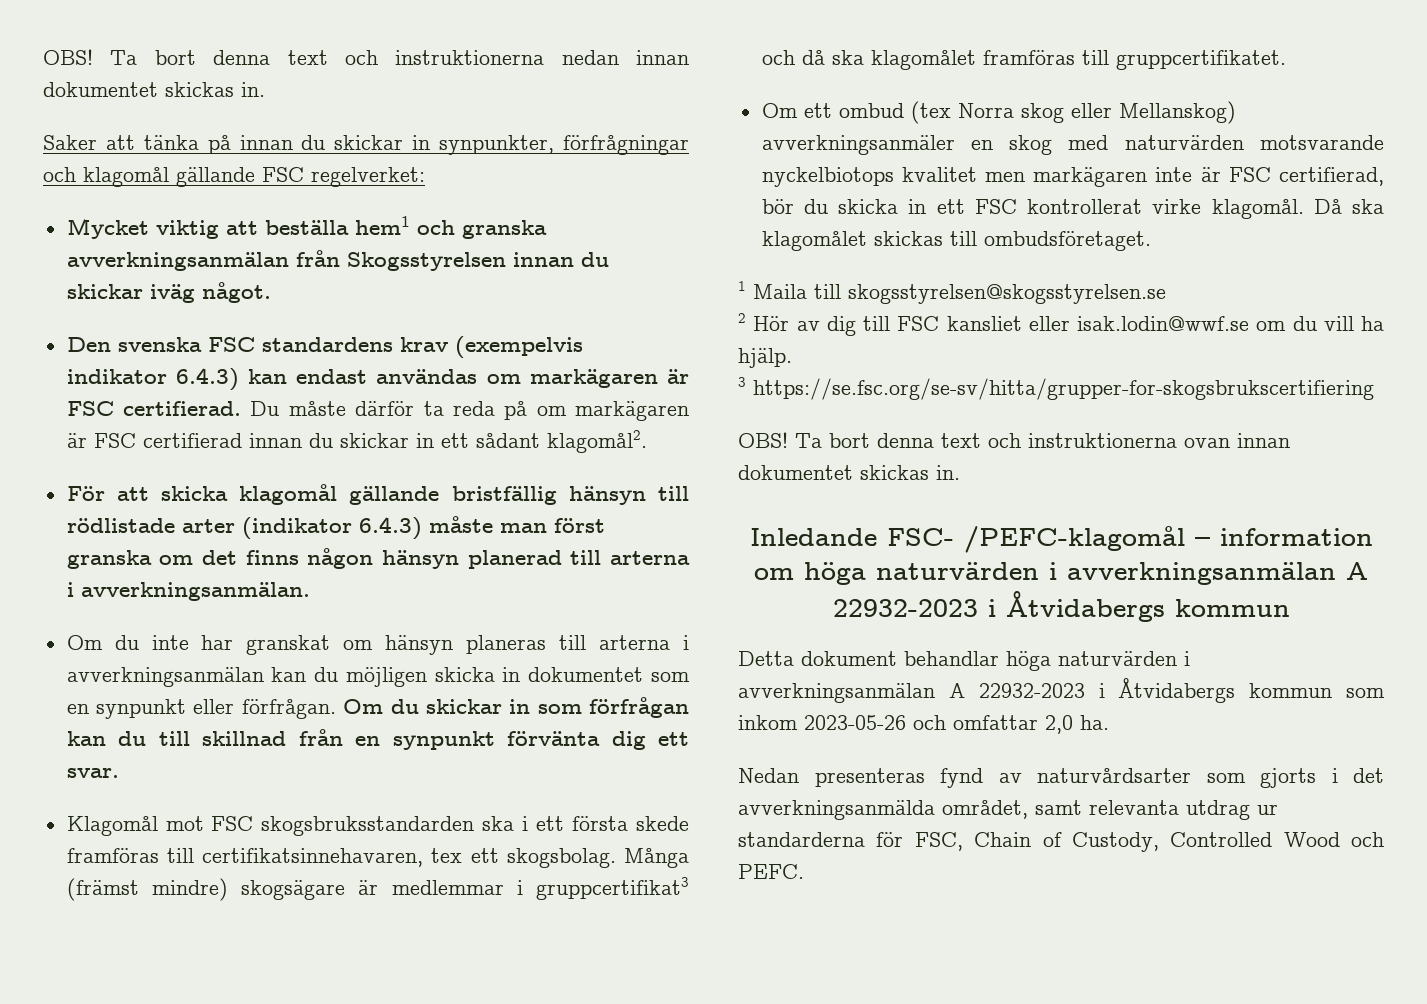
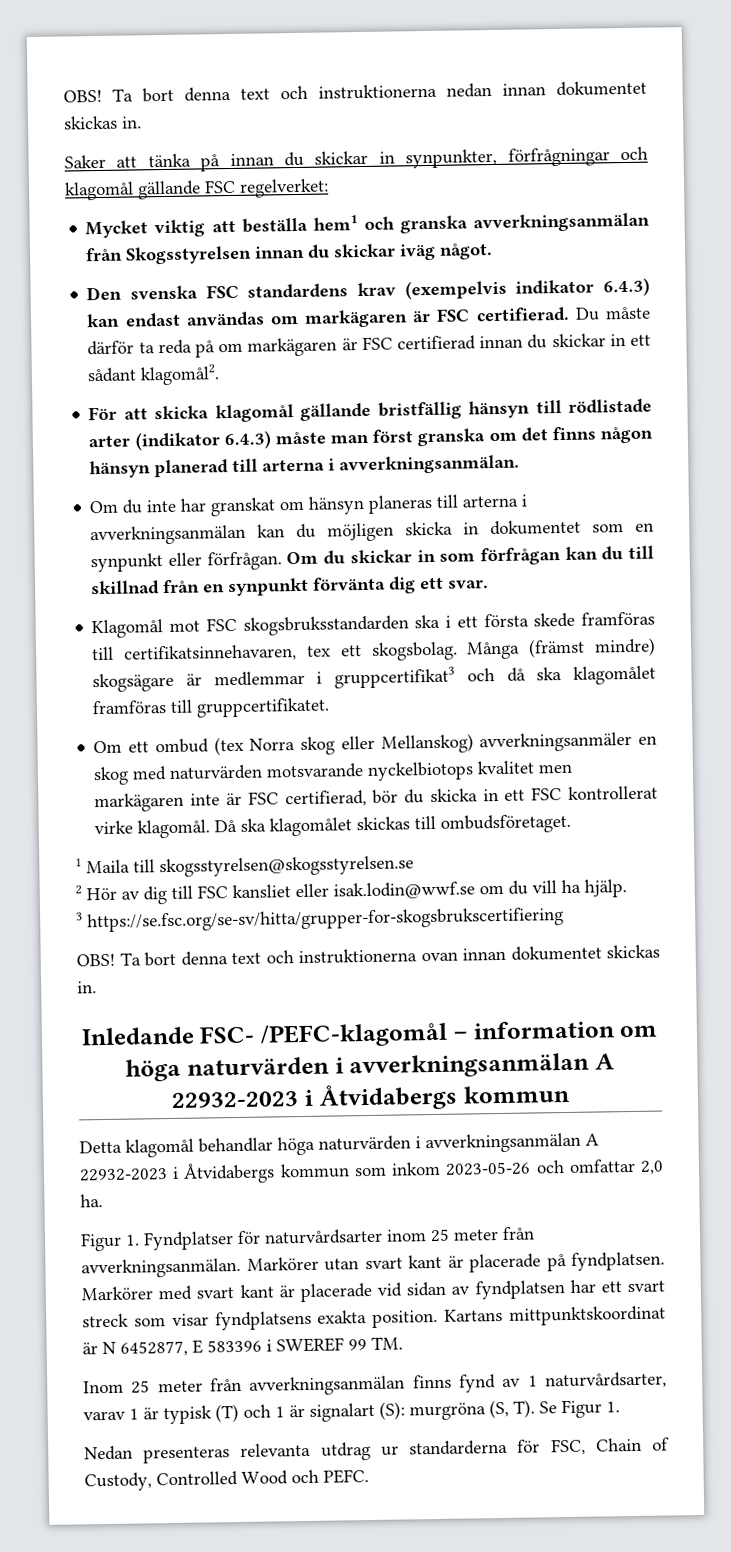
- Detta dokument behandlar höga naturvärden i avverkningsanmälan A 22932-2023 i Åtvidabergs kommun som inkom 2023-05-26 och omfattar 2,0 ha.
+ Detta klagomål behandlar höga naturvärden i avverkningsanmälan A 22932-2023 i Åtvidabergs kommun som inkom 2023-05-26 och omfattar 2,0 ha.
- Nedan presenteras fynd av naturvårdsarter som gjorts i det avverkningsanmälda området, samt relevanta utdrag ur standarderna för FSC, Chain of Custody, Controlled Wood och PEFC.
+ Figur 1. Fyndplatser för naturvårdsarter inom 25 meter från avverkningsanmälan. Markörer utan svart kant är placerade på fyndplatsen. Markörer med svart kant är placerade vid sidan av fyndplatsen har ett svart streck som visar fyndplatsens exakta position. Kartans mittpunktskoordinat är N 6452877, E 583396 i SWEREF 99 TM.
+ Inom 25 meter från avverkningsanmälan finns fynd av 1 naturvårdsarter, varav 1 är typisk (T) och 1 är signalart (S): murgröna (S, T). Se Figur 1.
+ Nedan presenteras relevanta utdrag ur standarderna för FSC, Chain of Custody, Controlled Wood och PEFC.

